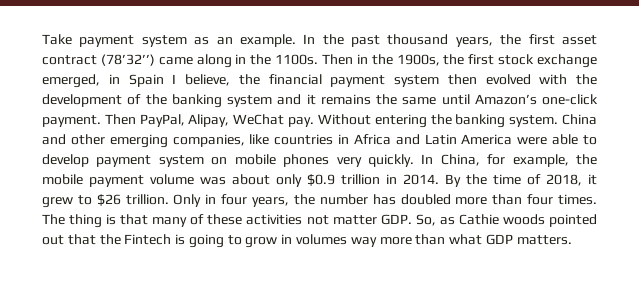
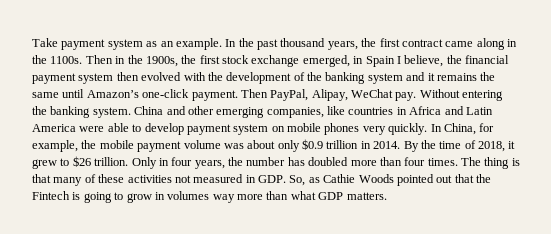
- In the past thousand years, the first asset contract (78’32’’) came along in the 1100s.
+ In the past thousand years, the first contract came along in the 1100s.
- The thing is that many of these activities not matter GDP. So, as Cathie woods pointed out that the Fintech is going to grow in volumes way more than what GDP matters.
+ The thing is that many of these activities not measured in GDP. So, as Cathie Woods pointed out that the Fintech is going to grow in volumes way more than what GDP matters.

